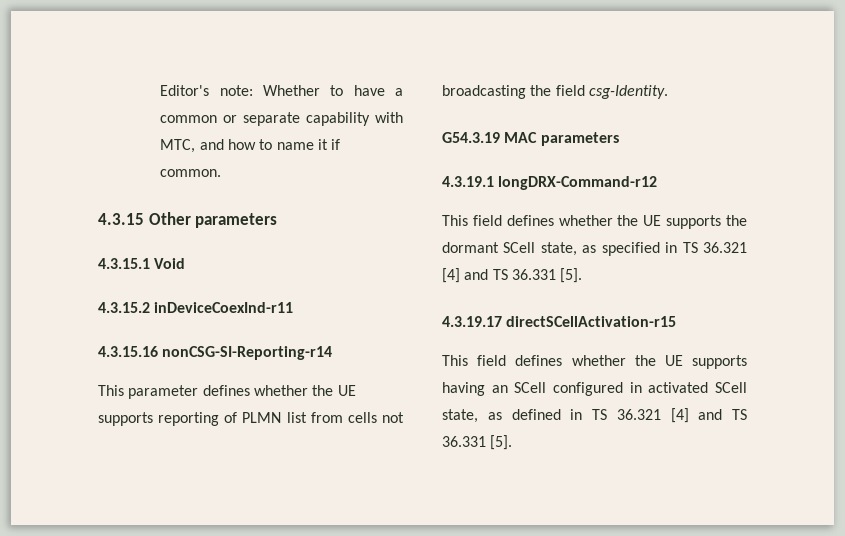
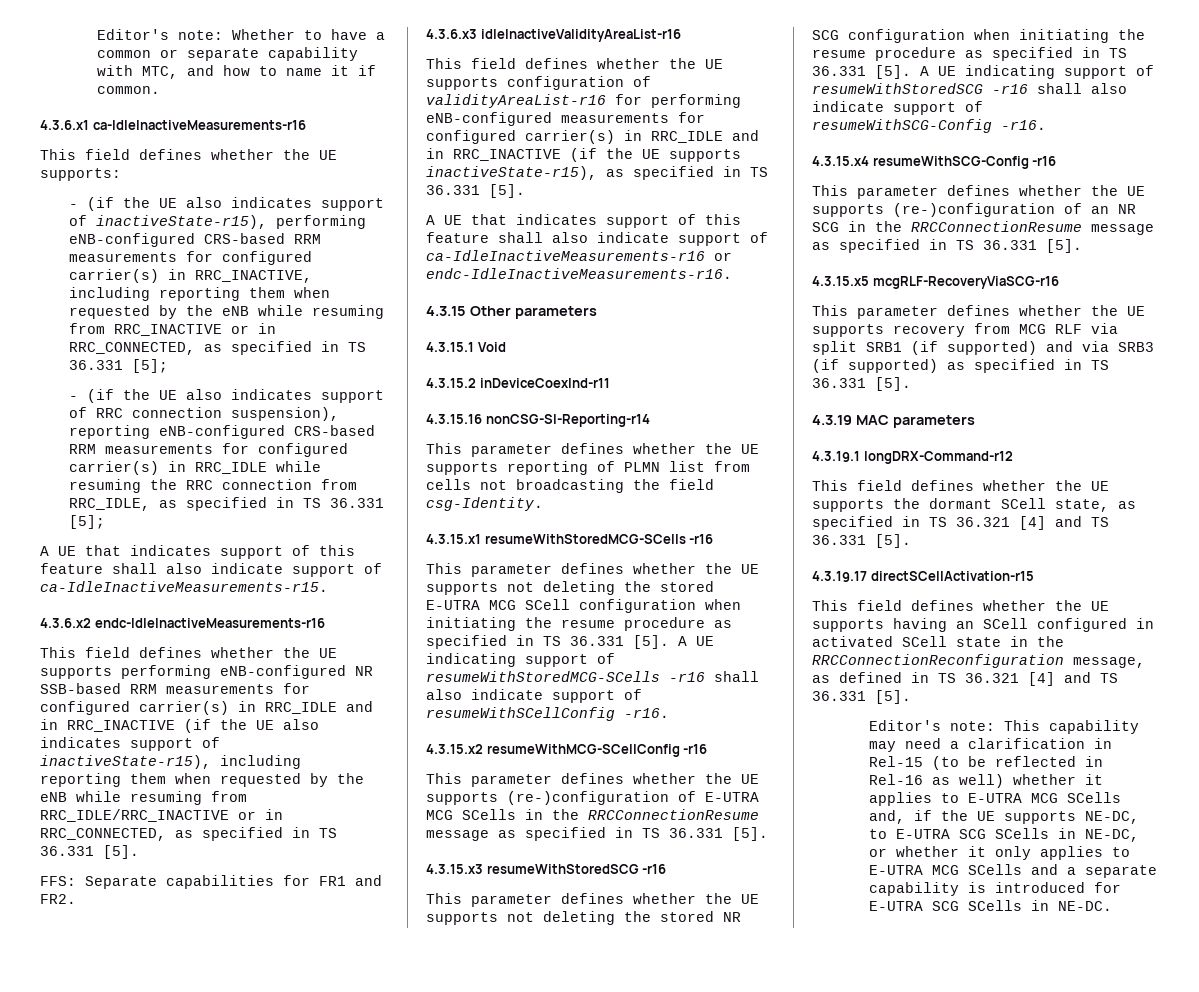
+ 4.3.6.x1 ca-IdleInactiveMeasurements-r16
+ This field defines whether the UE supports:
+ - (if the UE also indicates support of inactiveState-r15), performing eNB-configured CRS-based RRM measurements for configured carrier(s) in RRC_INACTIVE, including reporting them when requested by the eNB while resuming from RRC_INACTIVE or in RRC_CONNECTED, as specified in TS 36.331 [5];
+ - (if the UE also indicates support of RRC connection suspension), reporting eNB-configured CRS-based RRM measurements for configured carrier(s) in RRC_IDLE while resuming the RRC connection from RRC_IDLE, as specified in TS 36.331 [5];
+ A UE that indicates support of this feature shall also indicate support of ca-IdleInactiveMeasurements-r15.
+ 4.3.6.x2 endc-IdleInactiveMeasurements-r16
+ This field defines whether the UE supports performing eNB-configured NR SSB-based RRM measurements for configured carrier(s) in RRC_IDLE and in RRC_INACTIVE (if the UE also indicates support of inactiveState-r15), including reporting them when requested by the eNB while resuming from RRC_IDLE/RRC_INACTIVE or in RRC_CONNECTED, as specified in TS 36.331 [5].
+ FFS: Separate capabilities for FR1 and FR2.
+ 4.3.6.x3 idleInactiveValidityAreaList-r16
+ This field defines whether the UE supports configuration of validityAreaList-r16 for performing eNB-configured measurements for configured carrier(s) in RRC_IDLE and in RRC_INACTIVE (if the UE supports inactiveState-r15), as specified in TS 36.331 [5].
+ A UE that indicates support of this feature shall also indicate support of ca-IdleInactiveMeasurements-r16 or endc-IdleInactiveMeasurements-r16.
- G54.3.19 MAC parameters
+ 4.3.15.x1 resumeWithStoredMCG-SCells -r16
+ This parameter defines whether the UE supports not deleting the stored E-UTRA MCG SCell configuration when initiating the resume procedure as specified in TS 36.331 [5]. A UE indicating support of resumeWithStoredMCG-SCells -r16 shall also indicate support of resumeWithSCellConfig -r16.
+ 4.3.15.x2 resumeWithMCG-SCellConfig -r16
+ This parameter defines whether the UE supports (re-)configuration of E-UTRA MCG SCells in the RRCConnectionResume message as specified in TS 36.331 [5].
+ 4.3.15.x3 resumeWithStoredSCG -r16
+ This parameter defines whether the UE supports not deleting the stored NR SCG configuration when initiating the resume procedure as specified in TS 36.331 [5]. A UE indicating support of resumeWithStoredSCG -r16 shall also indicate support of resumeWithSCG-Config -r16.
+ 4.3.15.x4 resumeWithSCG-Config -r16
+ This parameter defines whether the UE supports (re-)configuration of an NR SCG in the RRCConnectionResume message as specified in TS 36.331 [5].
+ 4.3.15.x5 mcgRLF-RecoveryViaSCG-r16
+ This parameter defines whether the UE supports recovery from MCG RLF via split SRB1 (if supported) and via SRB3 (if supported) as specified in TS 36.331 [5].
+ 4.3.19 MAC parameters
- This field defines whether the UE supports having an SCell configured in activated SCell state, as defined in TS 36.321 [4] and TS 36.331 [5].
+ This field defines whether the UE supports having an SCell configured in activated SCell state in the RRCConnectionReconfiguration message, as defined in TS 36.321 [4] and TS 36.331 [5].
+ Editor's note: This capability may need a clarification in Rel-15 (to be reflected in Rel-16 as well) whether it applies to E-UTRA MCG SCells and, if the UE supports NE-DC, to E-UTRA SCG SCells in NE-DC, or whether it only applies to E-UTRA MCG SCells and a separate capability is introduced for E-UTRA SCG SCells in NE-DC.

